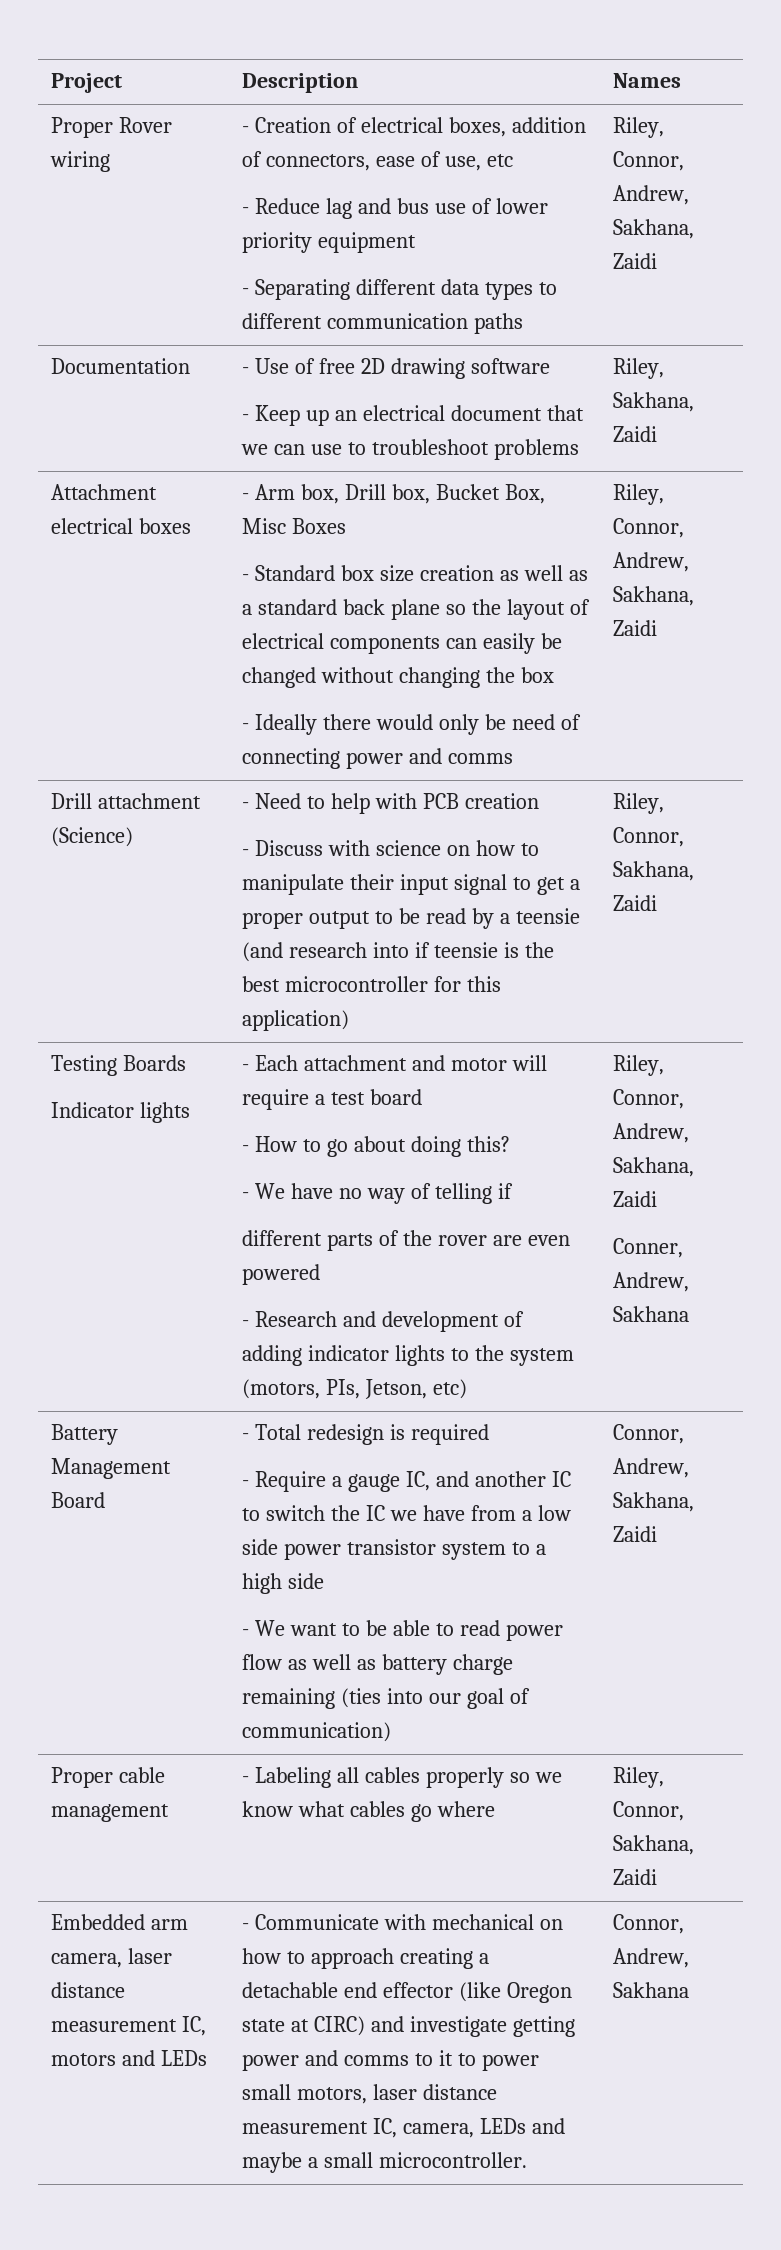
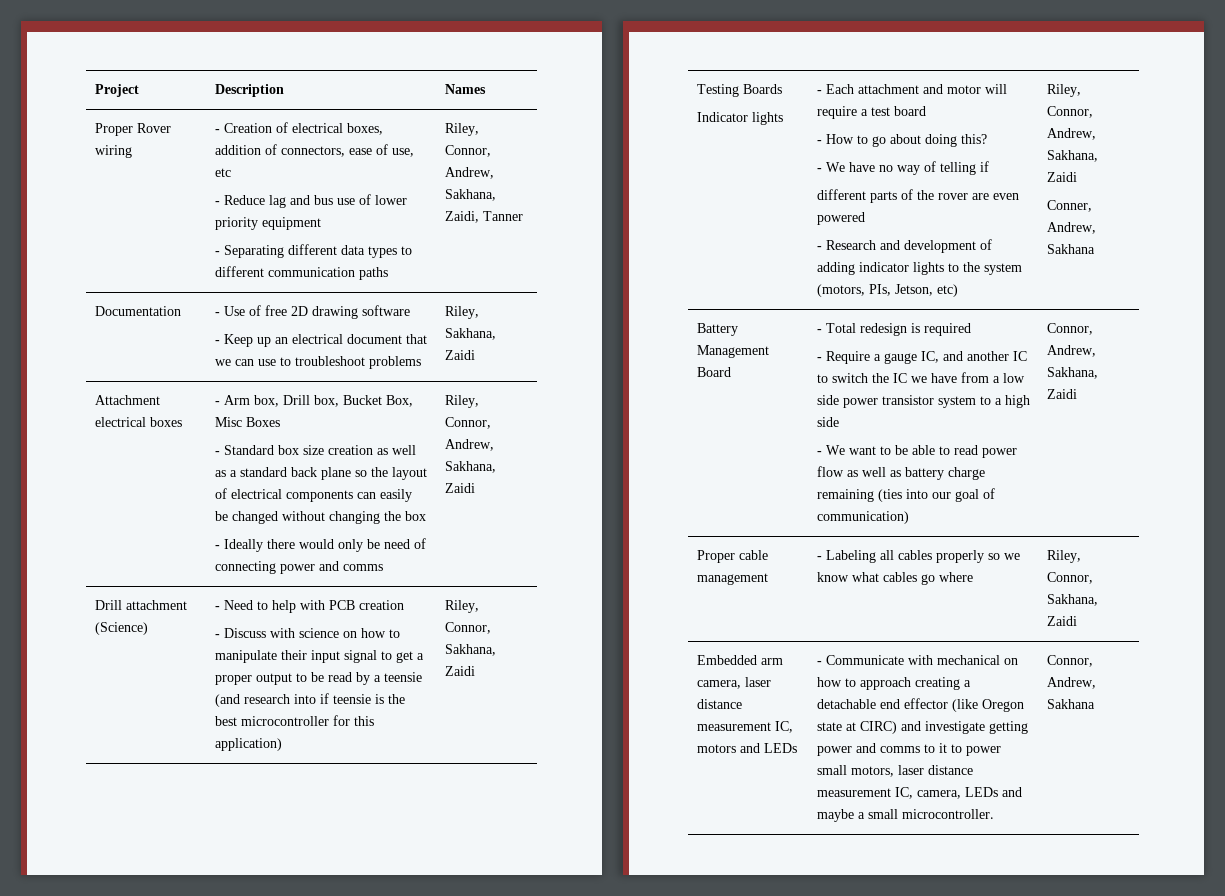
  Proper Rover wiring | - Creation of electrical boxes, addition of connectors, ease of use, etc
  - Reduce lag and bus use of lower priority equipment
- - Separating different data types to different communication paths | Riley, Connor, Andrew, Sakhana, Zaidi
+ - Separating different data types to different communication paths | Riley, Connor, Andrew, Sakhana, Zaidi, Tanner

